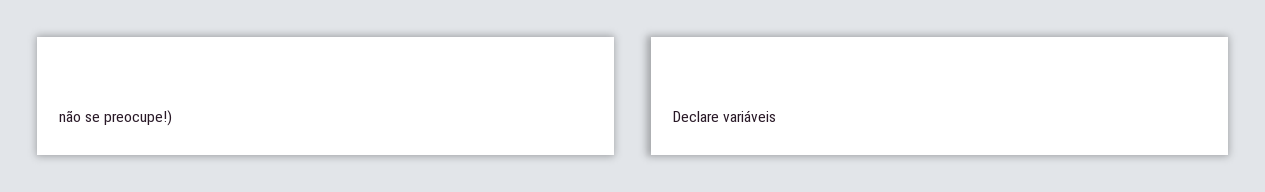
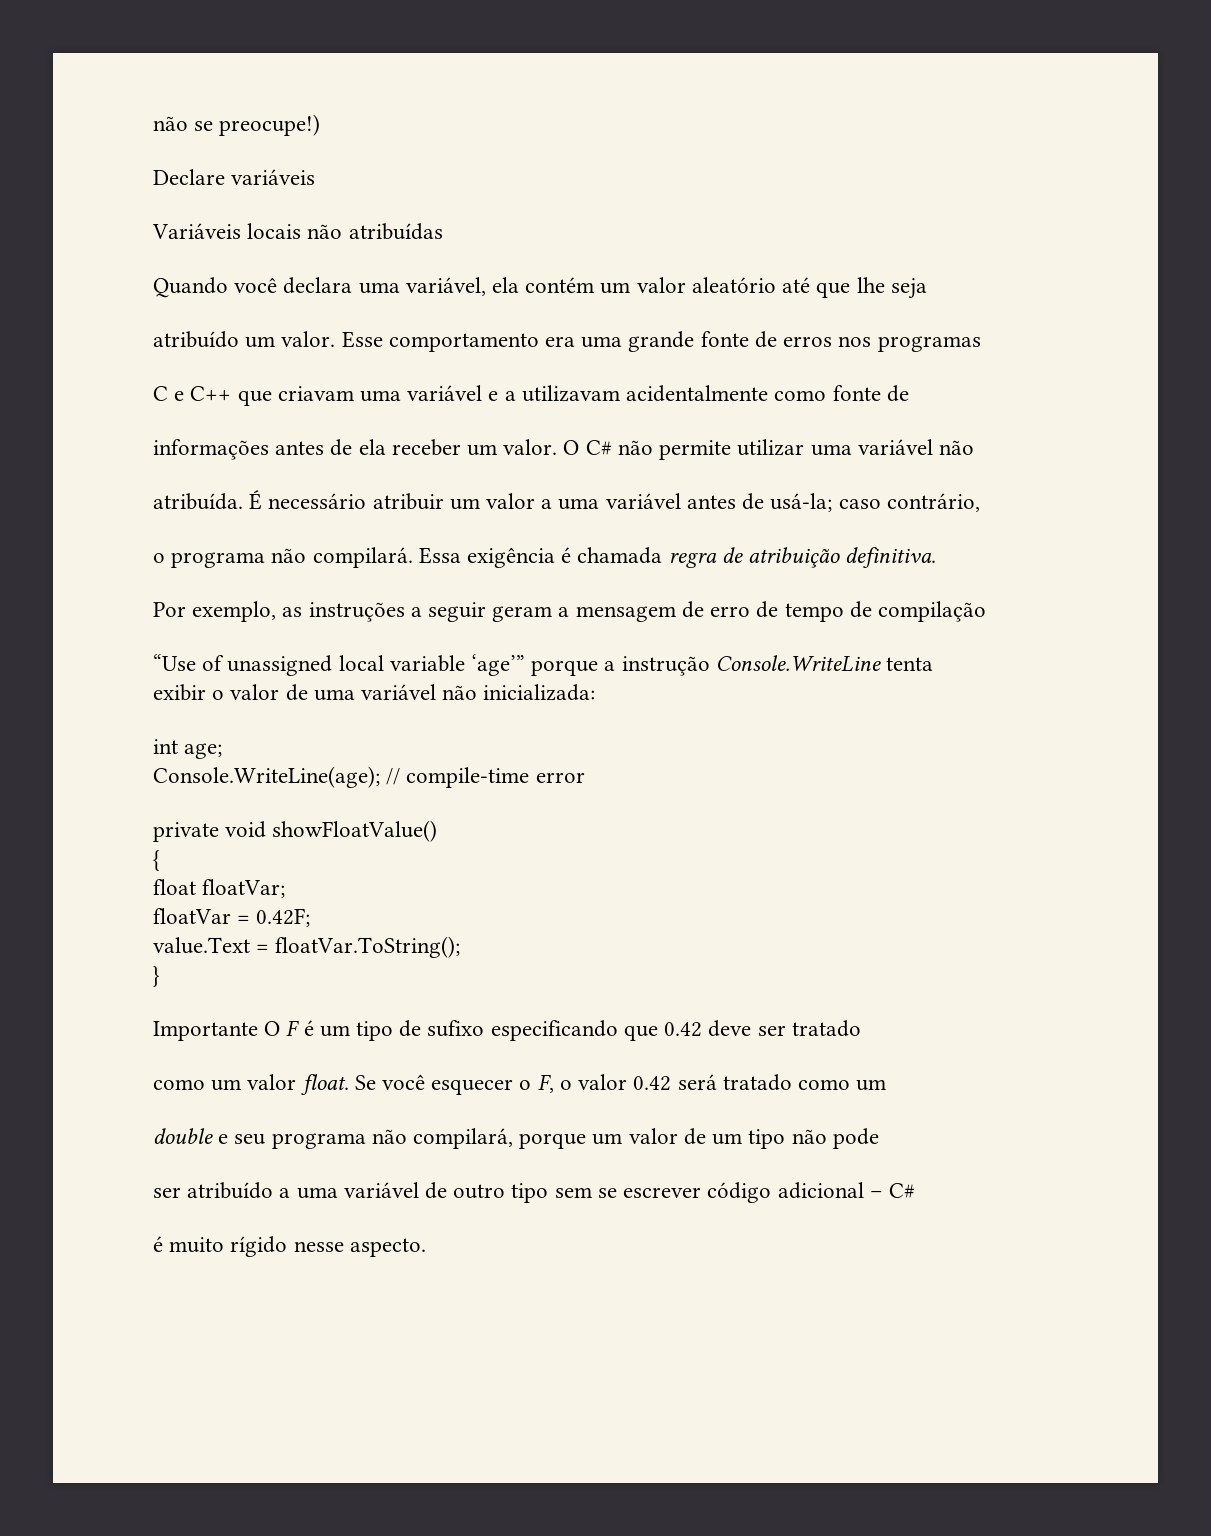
+ Variáveis locais não atribuídas
+ Quando você declara uma variável, ela contém um valor aleatório até que lhe seja
+ atribuído um valor. Esse comportamento era uma grande fonte de erros nos programas
+ C e C++ que criavam uma variável e a utilizavam acidentalmente como fonte de
+ informações antes de ela receber um valor. O C# não permite utilizar uma variável não
+ atribuída. É necessário atribuir um valor a uma variável antes de usá-la; caso contrário,
+ o programa não compilará. Essa exigência é chamada regra de atribuição definitiva.
+ Por exemplo, as instruções a seguir geram a mensagem de erro de tempo de compilação
+ “Use of unassigned local variable ‘age’” porque a instrução Console.WriteLine tenta
+ exibir o valor de uma variável não inicializada:
+ int age;
+ Console.WriteLine(age); // compile-time error
+ private void showFloatValue()
+ {
+ float floatVar;
+ floatVar = 0.42F;
+ value.Text = floatVar.ToString();
+ }
+ Importante O F é um tipo de sufixo especificando que 0.42 deve ser tratado
+ como um valor float. Se você esquecer o F, o valor 0.42 será tratado como um
+ double e seu programa não compilará, porque um valor de um tipo não pode
+ ser atribuído a uma variável de outro tipo sem se escrever código adicional – C#
+ é muito rígido nesse aspecto.

